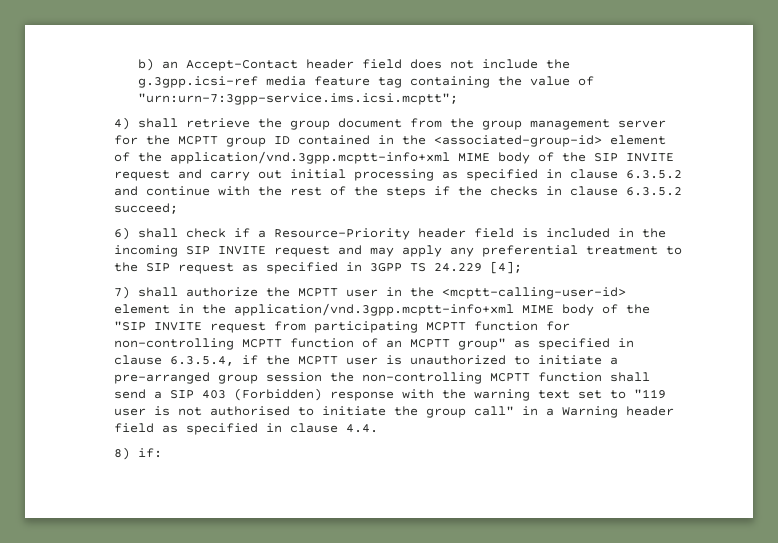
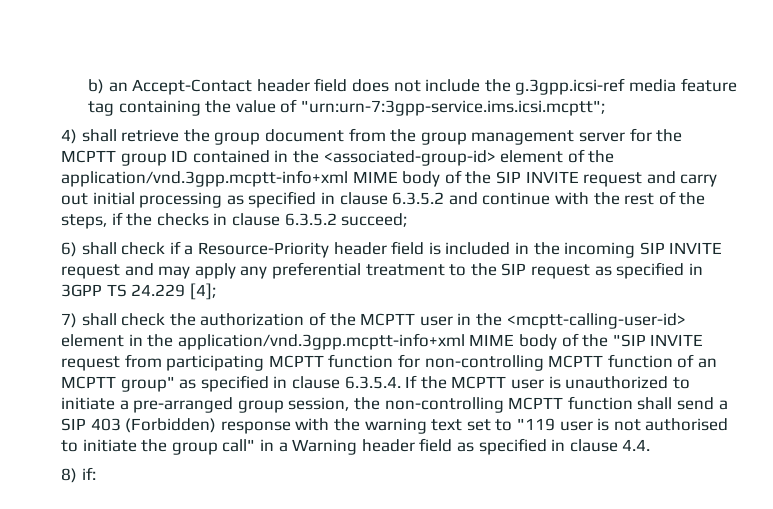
- 4) shall retrieve the group document from the group management server for the MCPTT group ID contained in the <associated-group-id> element of the application/vnd.3gpp.mcptt-info+xml MIME body of the SIP INVITE request and carry out initial processing as specified in clause 6.3.5.2 and continue with the rest of the steps if the checks in clause 6.3.5.2 succeed;
+ 4) shall retrieve the group document from the group management server for the MCPTT group ID contained in the <associated-group-id> element of the application/vnd.3gpp.mcptt-info+xml MIME body of the SIP INVITE request and carry out initial processing as specified in clause 6.3.5.2 and continue with the rest of the steps, if the checks in clause 6.3.5.2 succeed;
- 7) shall authorize the MCPTT user in the <mcptt-calling-user-id> element in the application/vnd.3gpp.mcptt-info+xml MIME body of the "SIP INVITE request from participating MCPTT function for non-controlling MCPTT function of an MCPTT group" as specified in clause 6.3.5.4, if the MCPTT user is unauthorized to initiate a pre-arranged group session the non-controlling MCPTT function shall send a SIP 403 (Forbidden) response with the warning text set to "119 user is not authorised to initiate the group call" in a Warning header field as specified in clause 4.4.
+ 7) shall check the authorization of the MCPTT user in the <mcptt-calling-user-id> element in the application/vnd.3gpp.mcptt-info+xml MIME body of the "SIP INVITE request from participating MCPTT function for non-controlling MCPTT function of an MCPTT group" as specified in clause 6.3.5.4. If the MCPTT user is unauthorized to initiate a pre-arranged group session, the non-controlling MCPTT function shall send a SIP 403 (Forbidden) response with the warning text set to "119 user is not authorised to initiate the group call" in a Warning header field as specified in clause 4.4.

